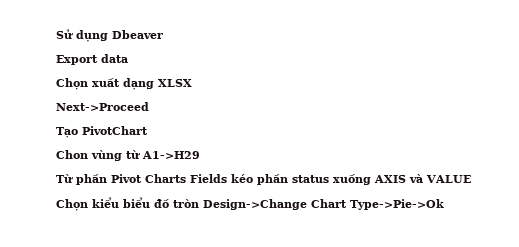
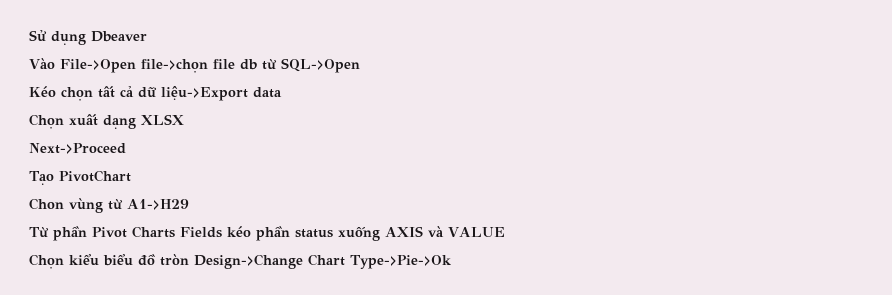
- Export data
+ Vào File->Open file->chọn file db từ SQL->Open
+ Kéo chọn tất cả dữ liệu->Export data

